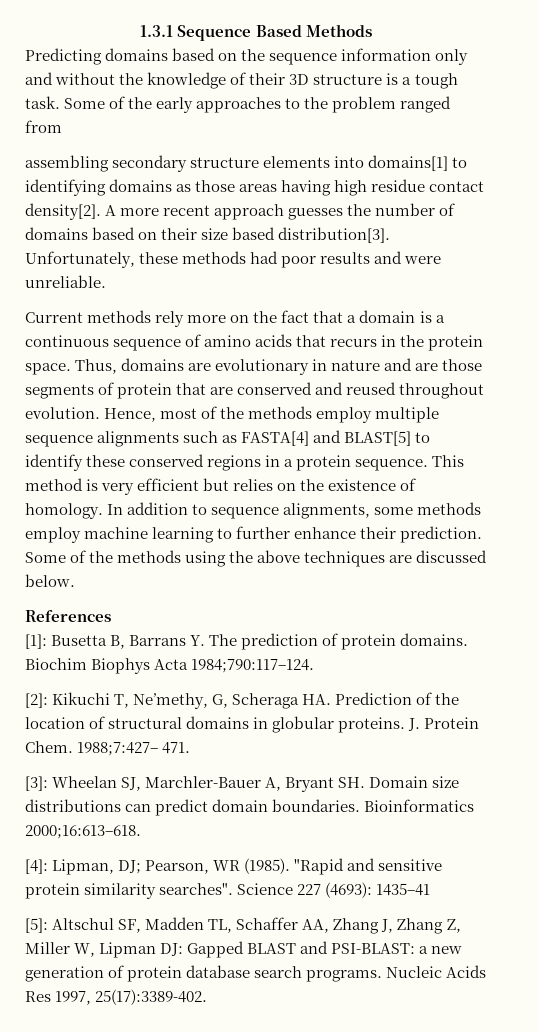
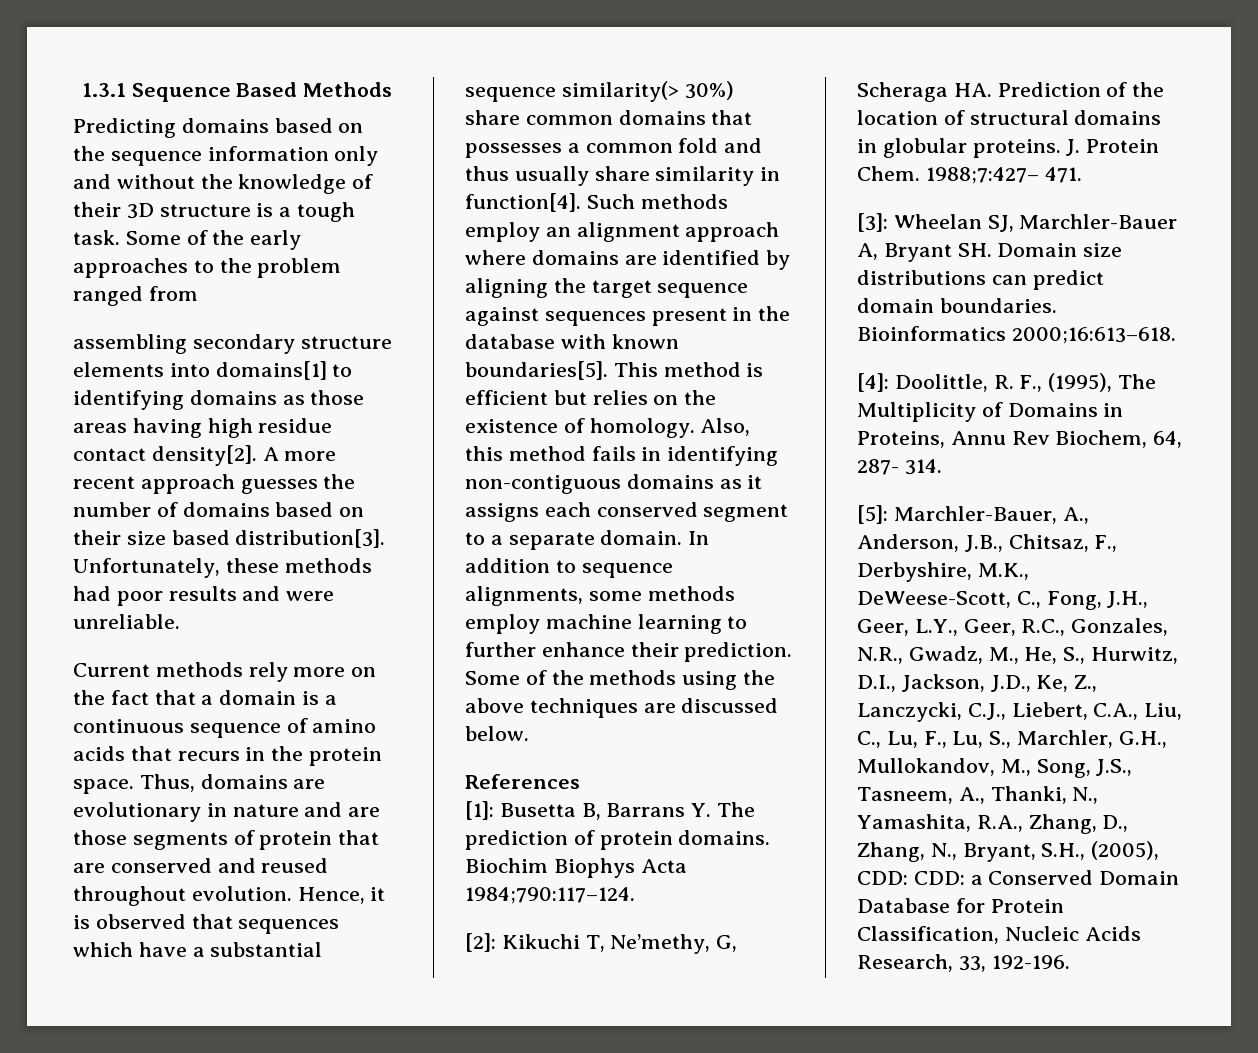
- Hence, most of the methods employ multiple sequence alignments such as FASTA[4] and BLAST[5] to identify these conserved regions in a protein sequence.
+ Hence, it is observed that sequences which have a substantial sequence similarity(> 30%) share common domains that possesses a common fold and thus usually share similarity in function[4]. Such methods employ an alignment approach where domains are identified by aligning the target sequence against sequences present in the database with known boundaries[5].
- This method is very efficient but relies on the existence of homology.
+ This method is efficient but relies on the existence of homology.
+ Also, this method fails in identifying non-contiguous domains as it assigns each conserved segment to a separate domain.
- [4]: Lipman, DJ; Pearson, WR (1985). "Rapid and sensitive protein similarity searches". Science 227 (4693): 1435–41
- [5]: Altschul SF, Madden TL, Schaffer AA, Zhang J, Zhang Z, Miller W, Lipman DJ: Gapped BLAST and PSI-BLAST: a new generation of protein database search programs. Nucleic Acids Res 1997, 25(17):3389-402.
+ [4]: Doolittle, R. F., (1995), The Multiplicity of Domains in Proteins, Annu Rev Biochem, 64, 287- 314.
+ [5]: Marchler-Bauer, A., Anderson, J.B., Chitsaz, F., Derbyshire, M.K., DeWeese-Scott, C., Fong, J.H., Geer, L.Y., Geer, R.C., Gonzales, N.R., Gwadz, M., He, S., Hurwitz, D.I., Jackson, J.D., Ke, Z., Lanczycki, C.J., Liebert, C.A., Liu, C., Lu, F., Lu, S., Marchler, G.H., Mullokandov, M., Song, J.S., Tasneem, A., Thanki, N., Yamashita, R.A., Zhang, D., Zhang, N., Bryant, S.H., (2005), CDD: CDD: a Conserved Domain Database for Protein Classification, Nucleic Acids Research, 33, 192-196.

